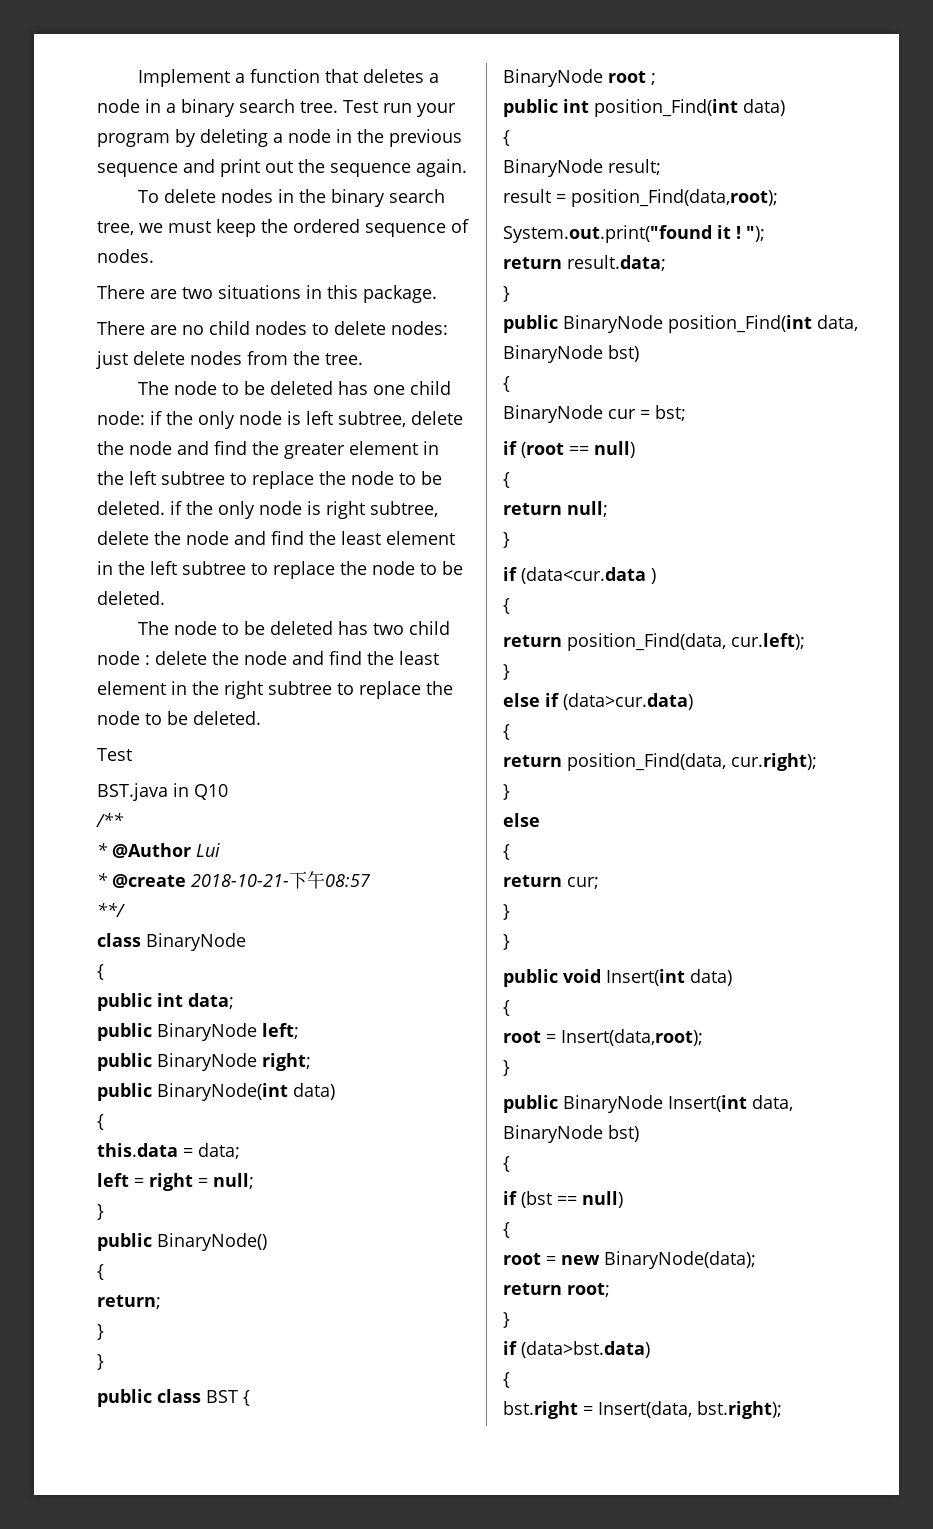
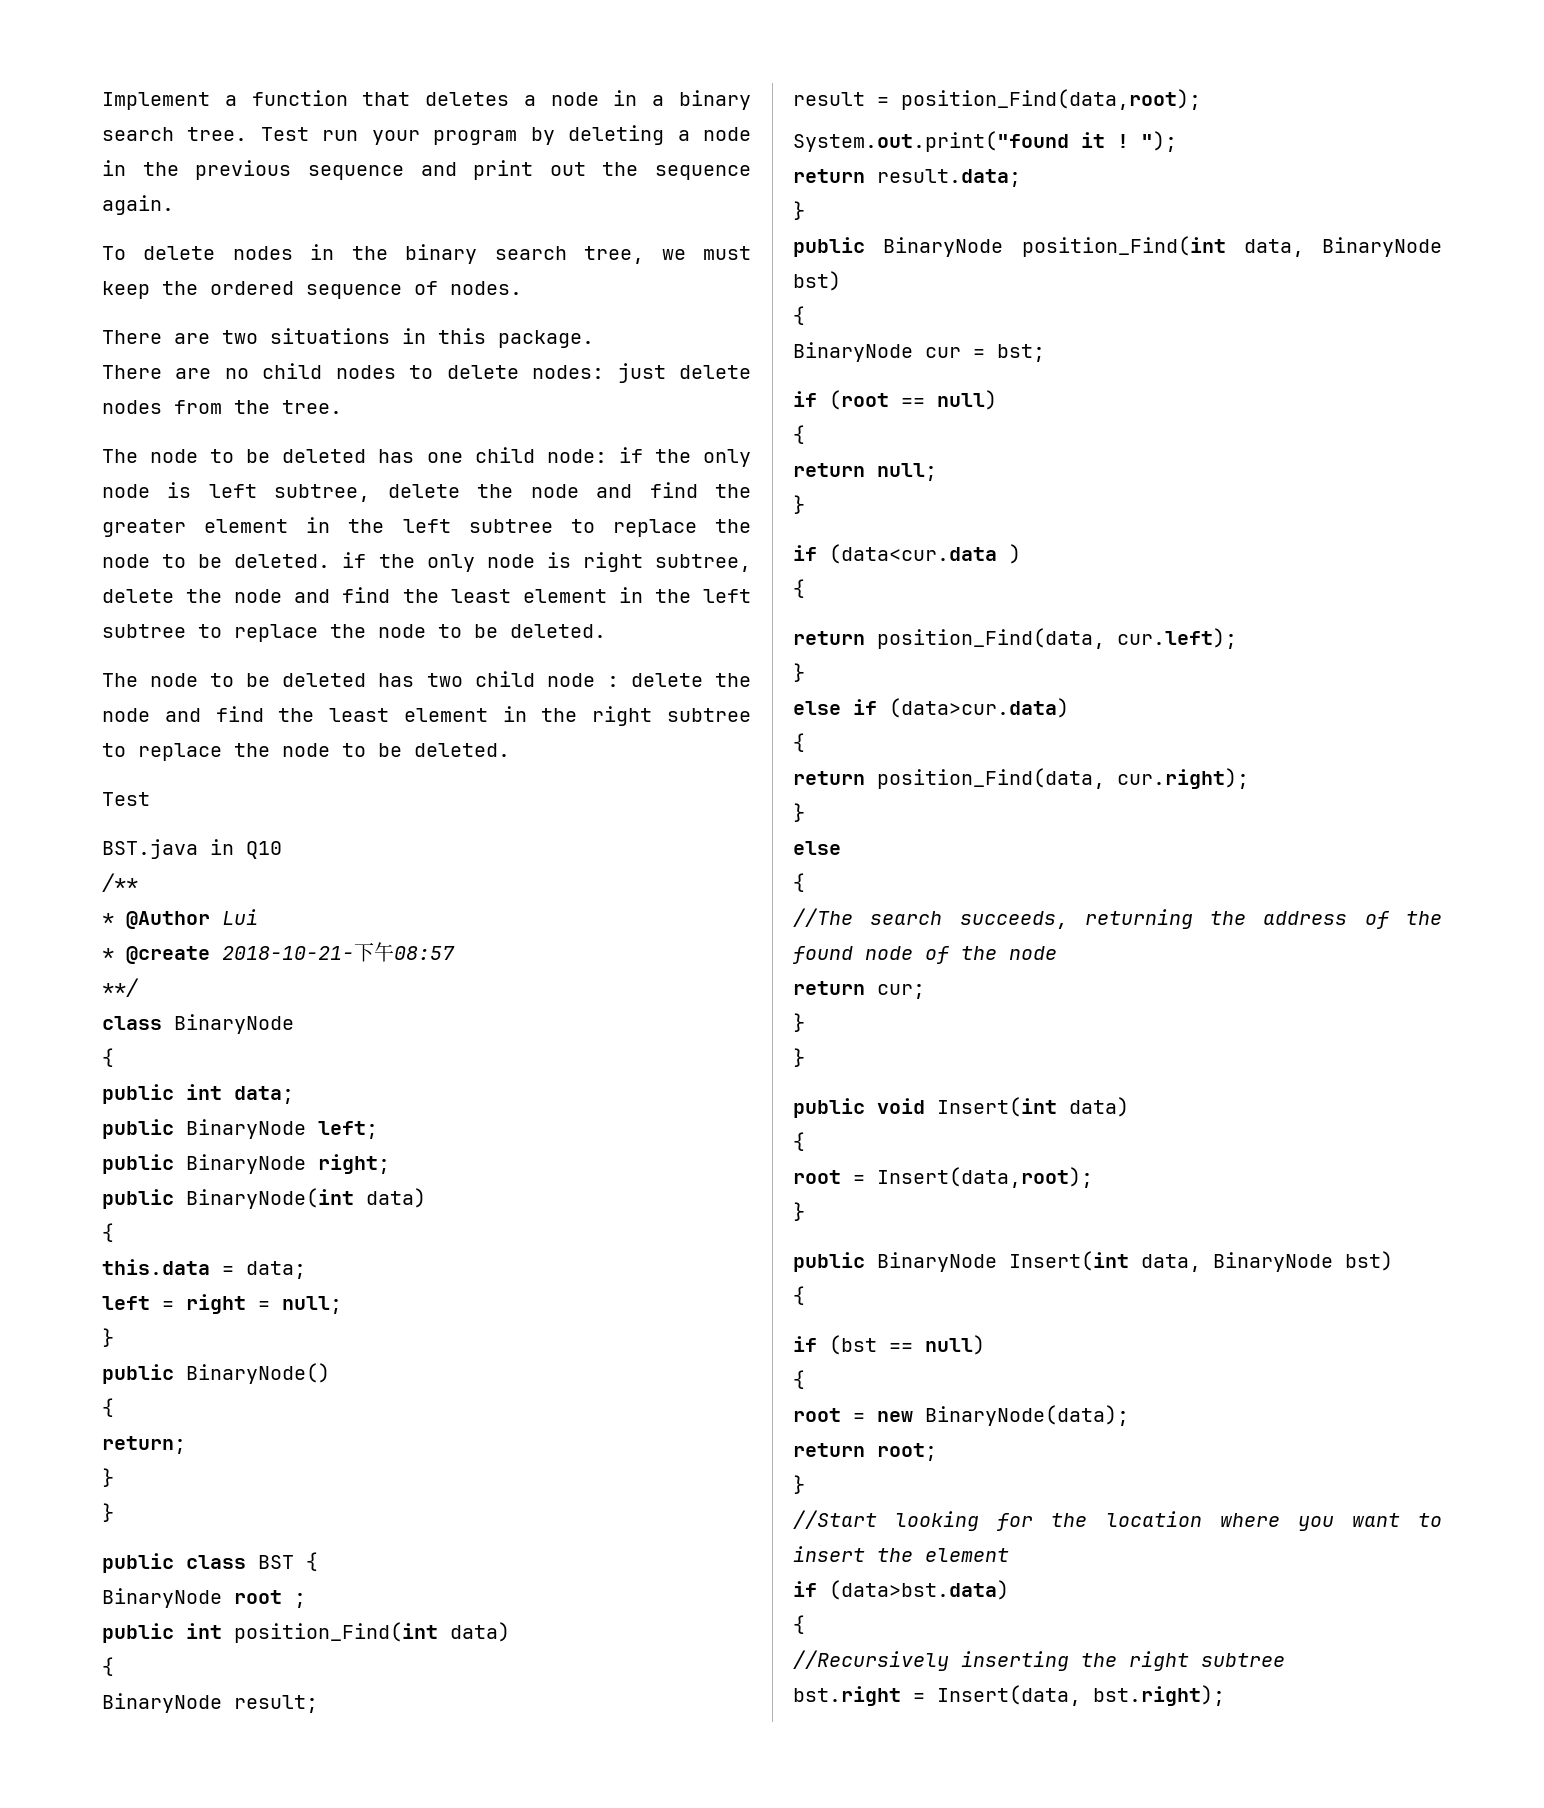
+ //The search succeeds, returning the address of the found node of the node
+ //Start looking for the location where you want to insert the element
  if (data>bst.data)
  {
+ //Recursively inserting the right subtree

